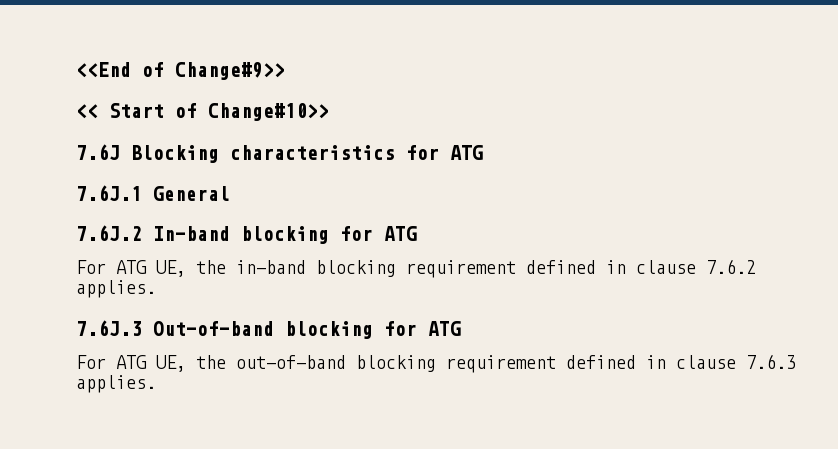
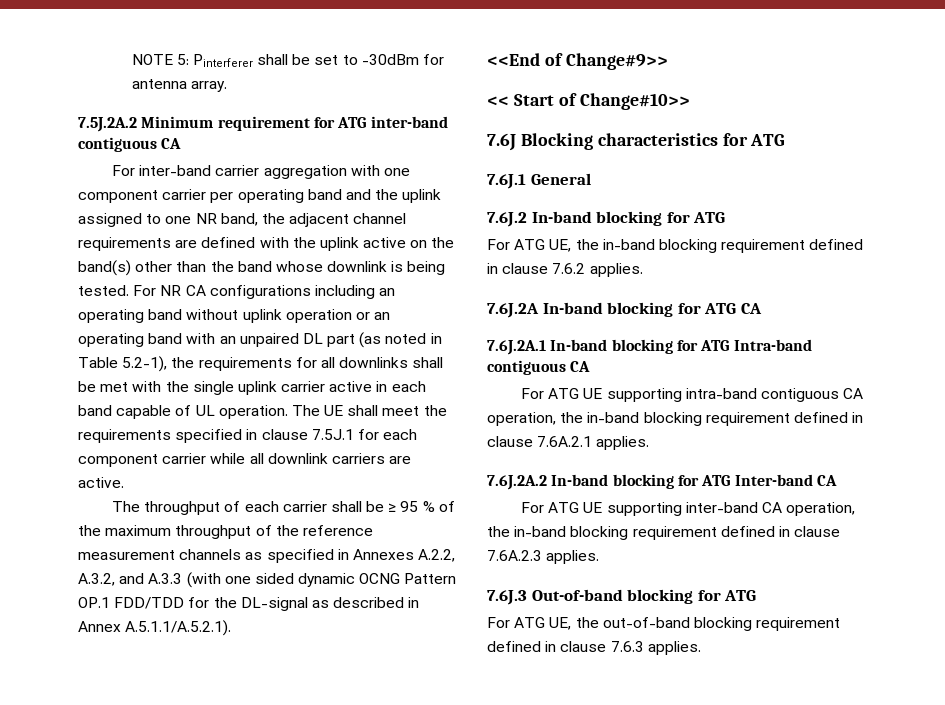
+ NOTE 5: Pinterferer shall be set to -30dBm for antenna array.
+ 7.5J.2A.2 Minimum requirement for ATG inter-band contiguous CA
+ For inter-band carrier aggregation with one component carrier per operating band and the uplink assigned to one NR band, the adjacent channel requirements are defined with the uplink active on the band(s) other than the band whose downlink is being tested. For NR CA configurations including an operating band without uplink operation or an operating band with an unpaired DL part (as noted in Table 5.2-1), the requirements for all downlinks shall be met with the single uplink carrier active in each band capable of UL operation. The UE shall meet the requirements specified in clause 7.5J.1 for each component carrier while all downlink carriers are active.
+ The throughput of each carrier shall be ≥ 95 % of the maximum throughput of the reference measurement channels as specified in Annexes A.2.2, A.3.2, and A.3.3 (with one sided dynamic OCNG Pattern OP.1 FDD/TDD for the DL-signal as described in Annex A.5.1.1/A.5.2.1).
+ 7.6J.2A In-band blocking for ATG CA
+ 7.6J.2A.1 In-band blocking for ATG Intra-band contiguous CA
+ For ATG UE supporting intra-band contiguous CA operation, the in-band blocking requirement defined in clause 7.6A.2.1 applies.
+ 7.6J.2A.2 In-band blocking for ATG Inter-band CA
+ For ATG UE supporting inter-band CA operation, the in-band blocking requirement defined in clause 7.6A.2.3 applies.

